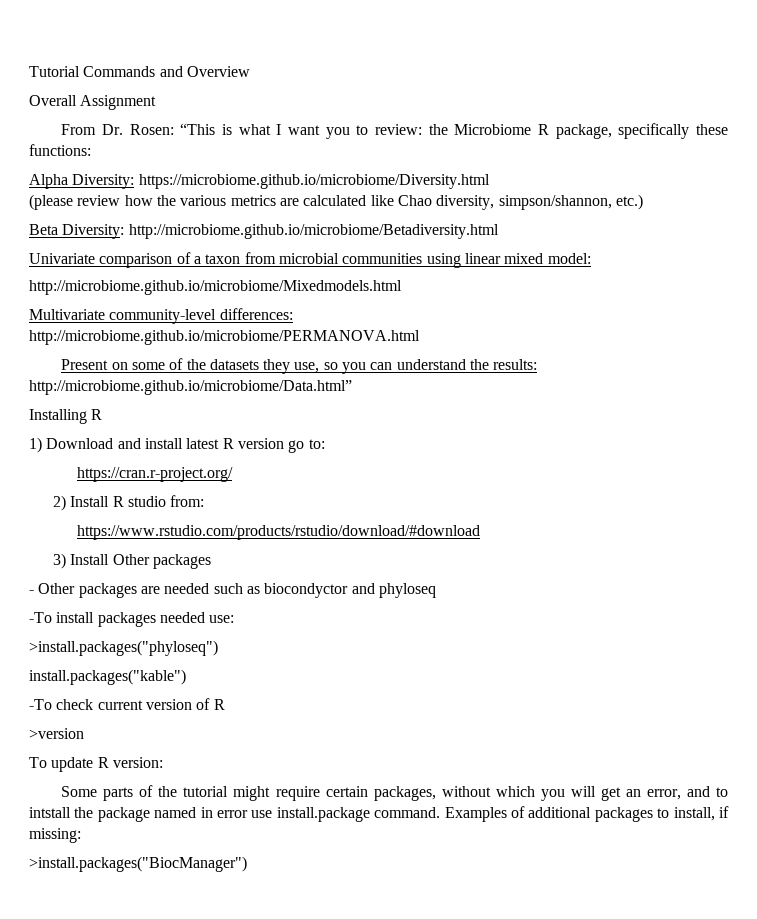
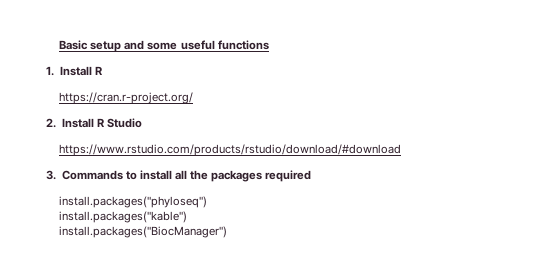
- Tutorial Commands and Overview
- Overall Assignment
- From Dr. Rosen: “This is what I want you to review: the Microbiome R package, specifically these functions:
- Alpha Diversity: https://microbiome.github.io/microbiome/Diversity.html
- (please review how the various metrics are calculated like Chao diversity, simpson/shannon, etc.)
- Beta Diversity: http://microbiome.github.io/microbiome/Betadiversity.html
- Univariate comparison of a taxon from microbial communities using linear mixed model:
- http://microbiome.github.io/microbiome/Mixedmodels.html
- Multivariate community-level differences:
- http://microbiome.github.io/microbiome/PERMANOVA.html
- Present on some of the datasets they use, so you can understand the results: http://microbiome.github.io/microbiome/Data.html”
- Installing R
- 1) Download and install latest R version go to:
+ Basic setup and some useful functions
+ 1. Install R
- 2) Install R studio from:
+ 2. Install R Studio
- 3) Install Other packages
- - Other packages are needed such as biocondyctor and phyloseq
- -To install packages needed use:
- >install.packages("phyloseq")
+ 3. Commands to install all the packages required
+ install.packages("phyloseq")
  install.packages("kable")
- -To check current version of R
- >version
- To update R version:
- Some parts of the tutorial might require certain packages, without which you will get an error, and to intstall the package named in error use install.package command. Examples of additional packages to install, if missing:
- >install.packages("BiocManager")
+ install.packages("BiocManager")

